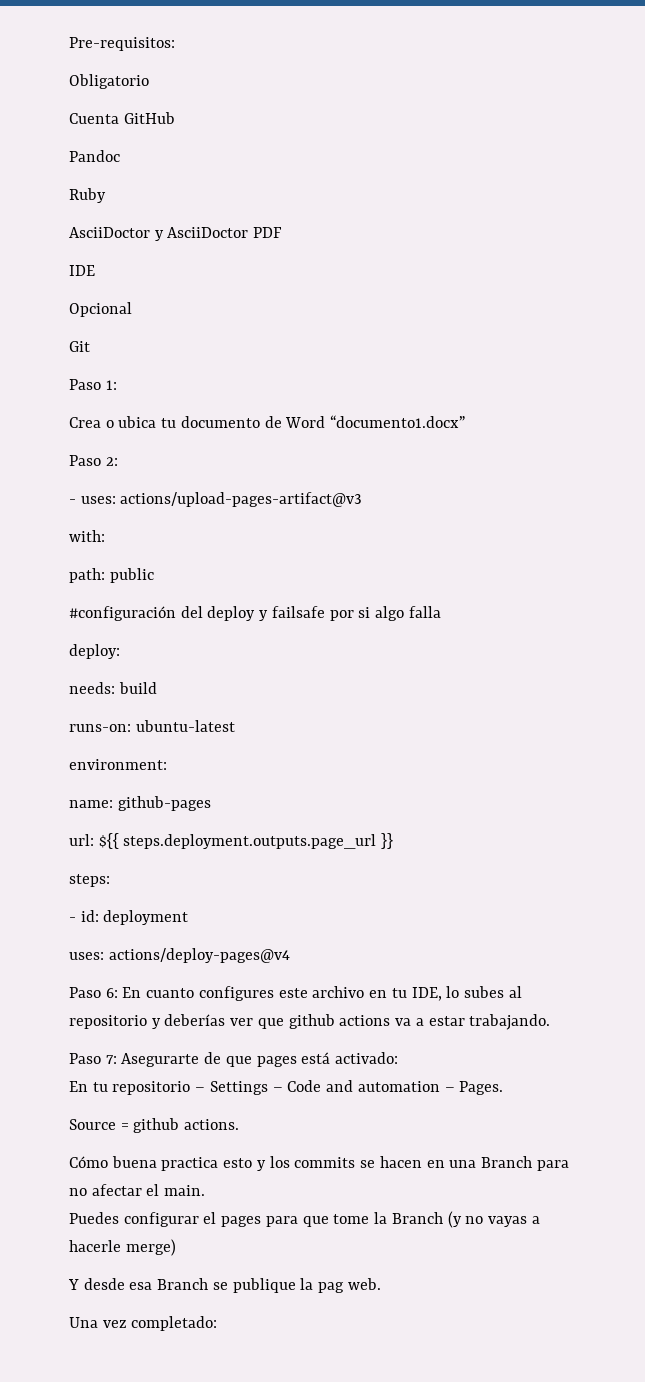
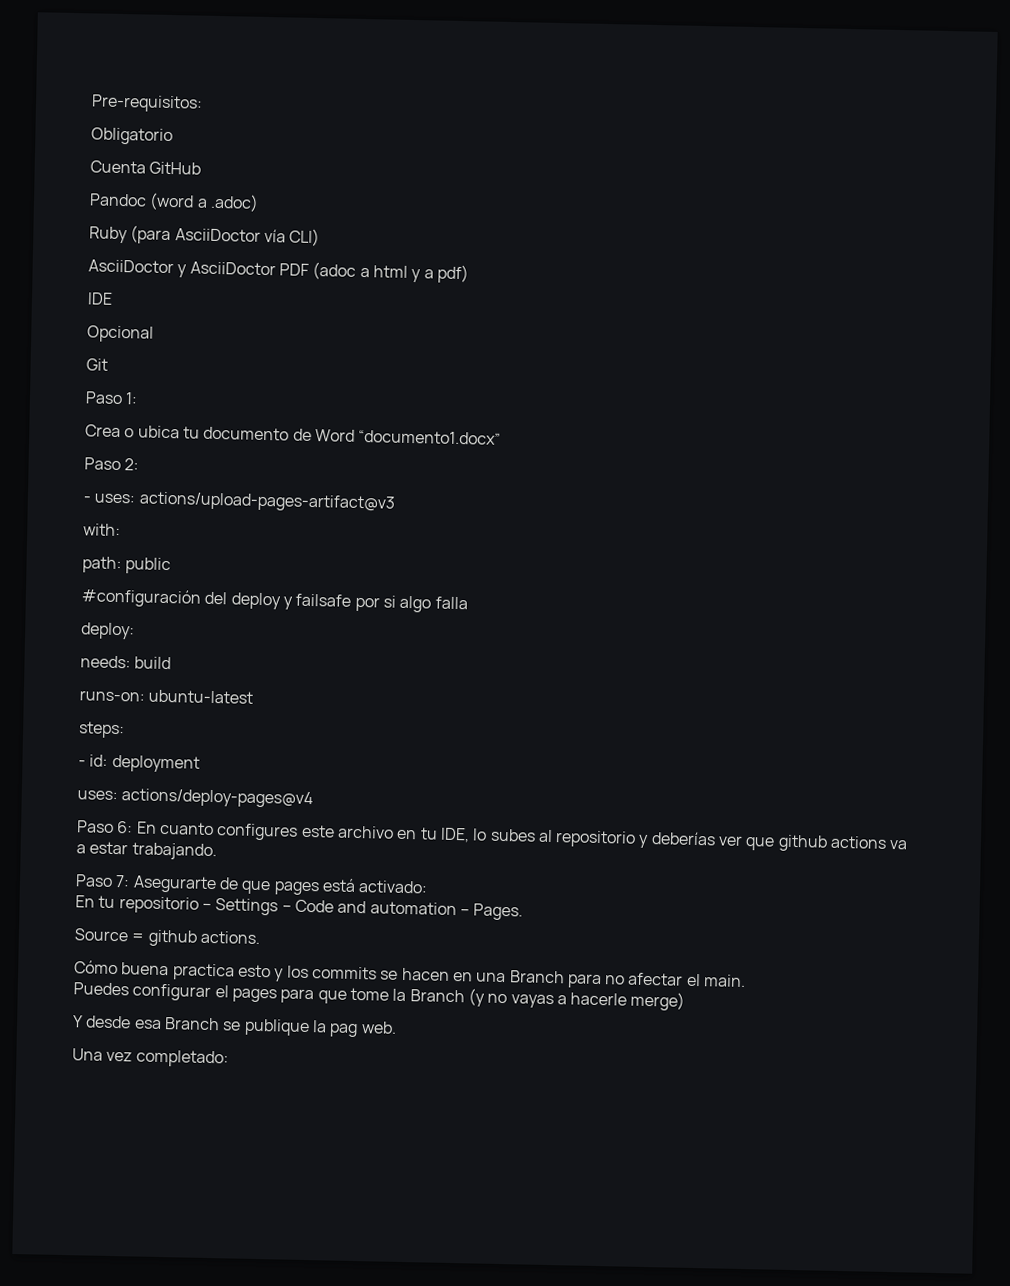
- Pandoc
- Ruby
- AsciiDoctor y AsciiDoctor PDF
+ Pandoc (word a .adoc)
+ Ruby (para AsciiDoctor vía CLI)
+ AsciiDoctor y AsciiDoctor PDF (adoc a html y a pdf)
- environment:
- name: github-pages
- url: ${{ steps.deployment.outputs.page_url }}

